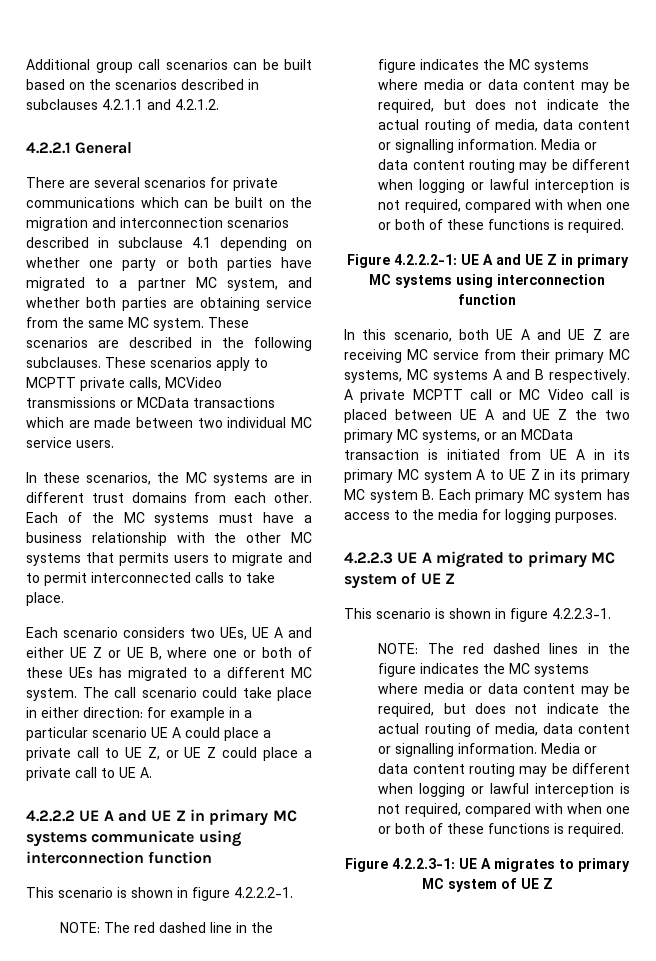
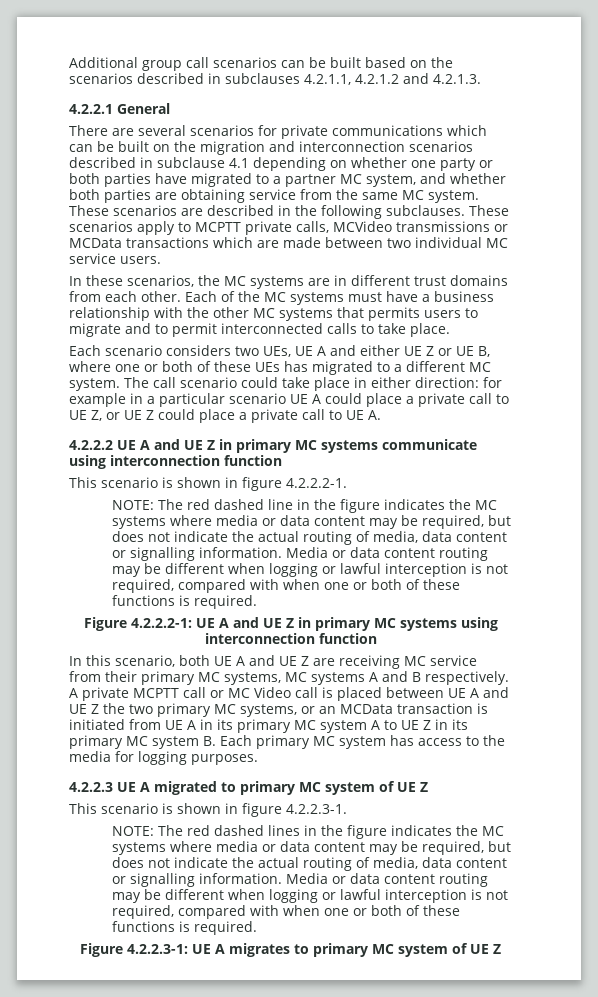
- Additional group call scenarios can be built based on the scenarios described in subclauses 4.2.1.1 and 4.2.1.2.
+ Additional group call scenarios can be built based on the scenarios described in subclauses 4.2.1.1, 4.2.1.2 and 4.2.1.3.

